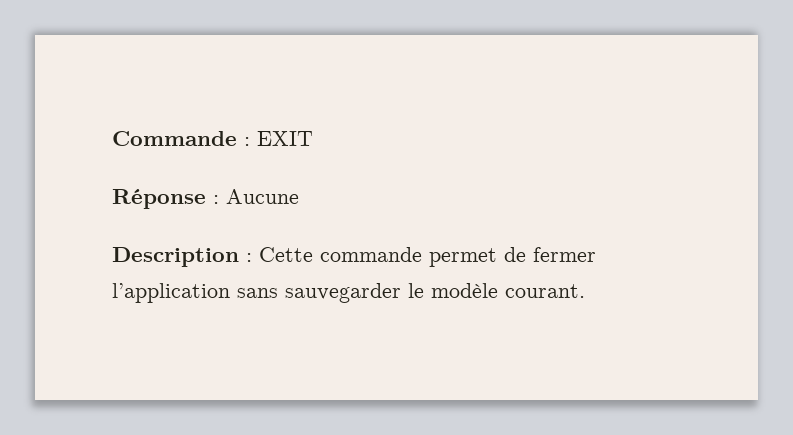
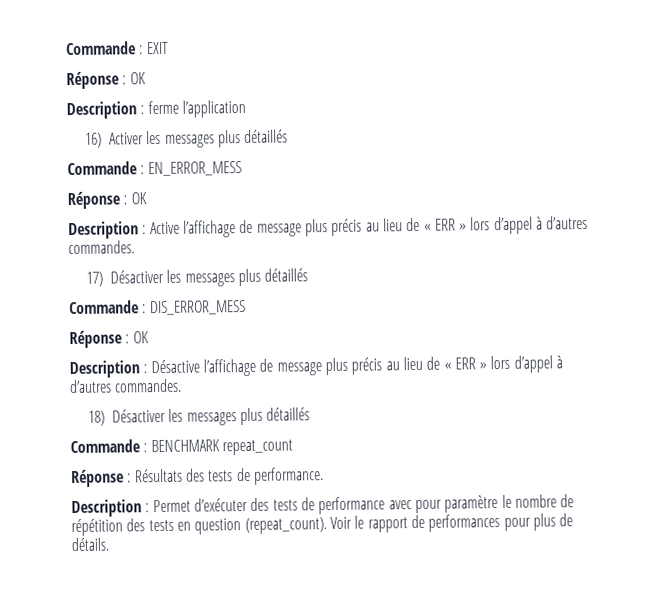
  Commande : EXIT
- Réponse : Aucune
- Description : Cette commande permet de fermer l’application sans sauvegarder le modèle courant.
+ Réponse : OK
+ Description : ferme l’application
+ 16) Activer les messages plus détaillés
+ Commande : EN_ERROR_MESS
+ Réponse : OK
+ Description : Active l’affichage de message plus précis au lieu de « ERR » lors d’appel à d’autres commandes.
+ 17) Désactiver les messages plus détaillés
+ Commande : DIS_ERROR_MESS
+ Réponse : OK
+ Description : Désactive l’affichage de message plus précis au lieu de « ERR » lors d’appel à d’autres commandes.
+ 18) Désactiver les messages plus détaillés
+ Commande : BENCHMARK repeat_count
+ Réponse : Résultats des tests de performance.
+ Description : Permet d’exécuter des tests de performance avec pour paramètre le nombre de répétition des tests en question (repeat_count). Voir le rapport de performances pour plus de détails.

